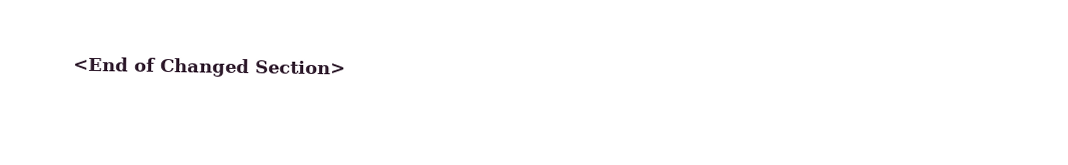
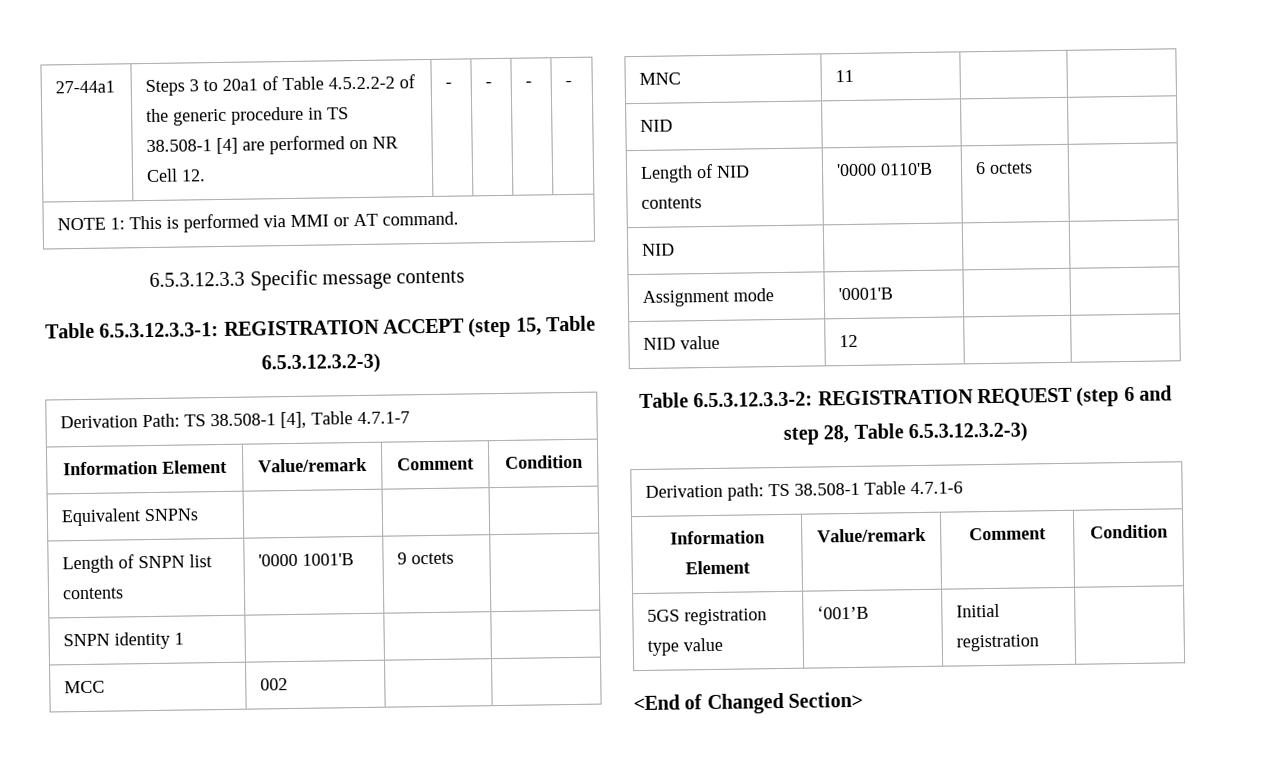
+ 27-44a1 | Steps 3 to 20a1 of Table 4.5.2.2-2 of the generic procedure in TS 38.508-1 [4] are performed on NR Cell 12. | - | - | - | -
+ NOTE 1: This is performed via MMI or AT command.
+ 6.5.3.12.3.3 Specific message contents
+ Table 6.5.3.12.3.3-1: REGISTRATION ACCEPT (step 15, Table 6.5.3.12.3.2-3)
+ Derivation Path: TS 38.508-1 [4], Table 4.7.1-7
+ Information Element | Value/remark | Comment | Condition
+ Equivalent SNPNs | | |
+ Length of SNPN list contents | '0000 1001'B | 9 octets |
+ SNPN identity 1 | | |
+ MCC | 002 | |
+ MNC | 11 | |
+ NID | | |
+ Length of NID contents | '0000 0110'B | 6 octets |
+ NID | | |
+ Assignment mode | '0001'B | |
+ NID value | 12 | |
+ Table 6.5.3.12.3.3-2: REGISTRATION REQUEST (step 6 and step 28, Table 6.5.3.12.3.2-3)
+ Derivation path: TS 38.508-1 Table 4.7.1-6
+ Information Element | Value/remark | Comment | Condition
+ 5GS registration type value | ‘001’B | Initial registration |

